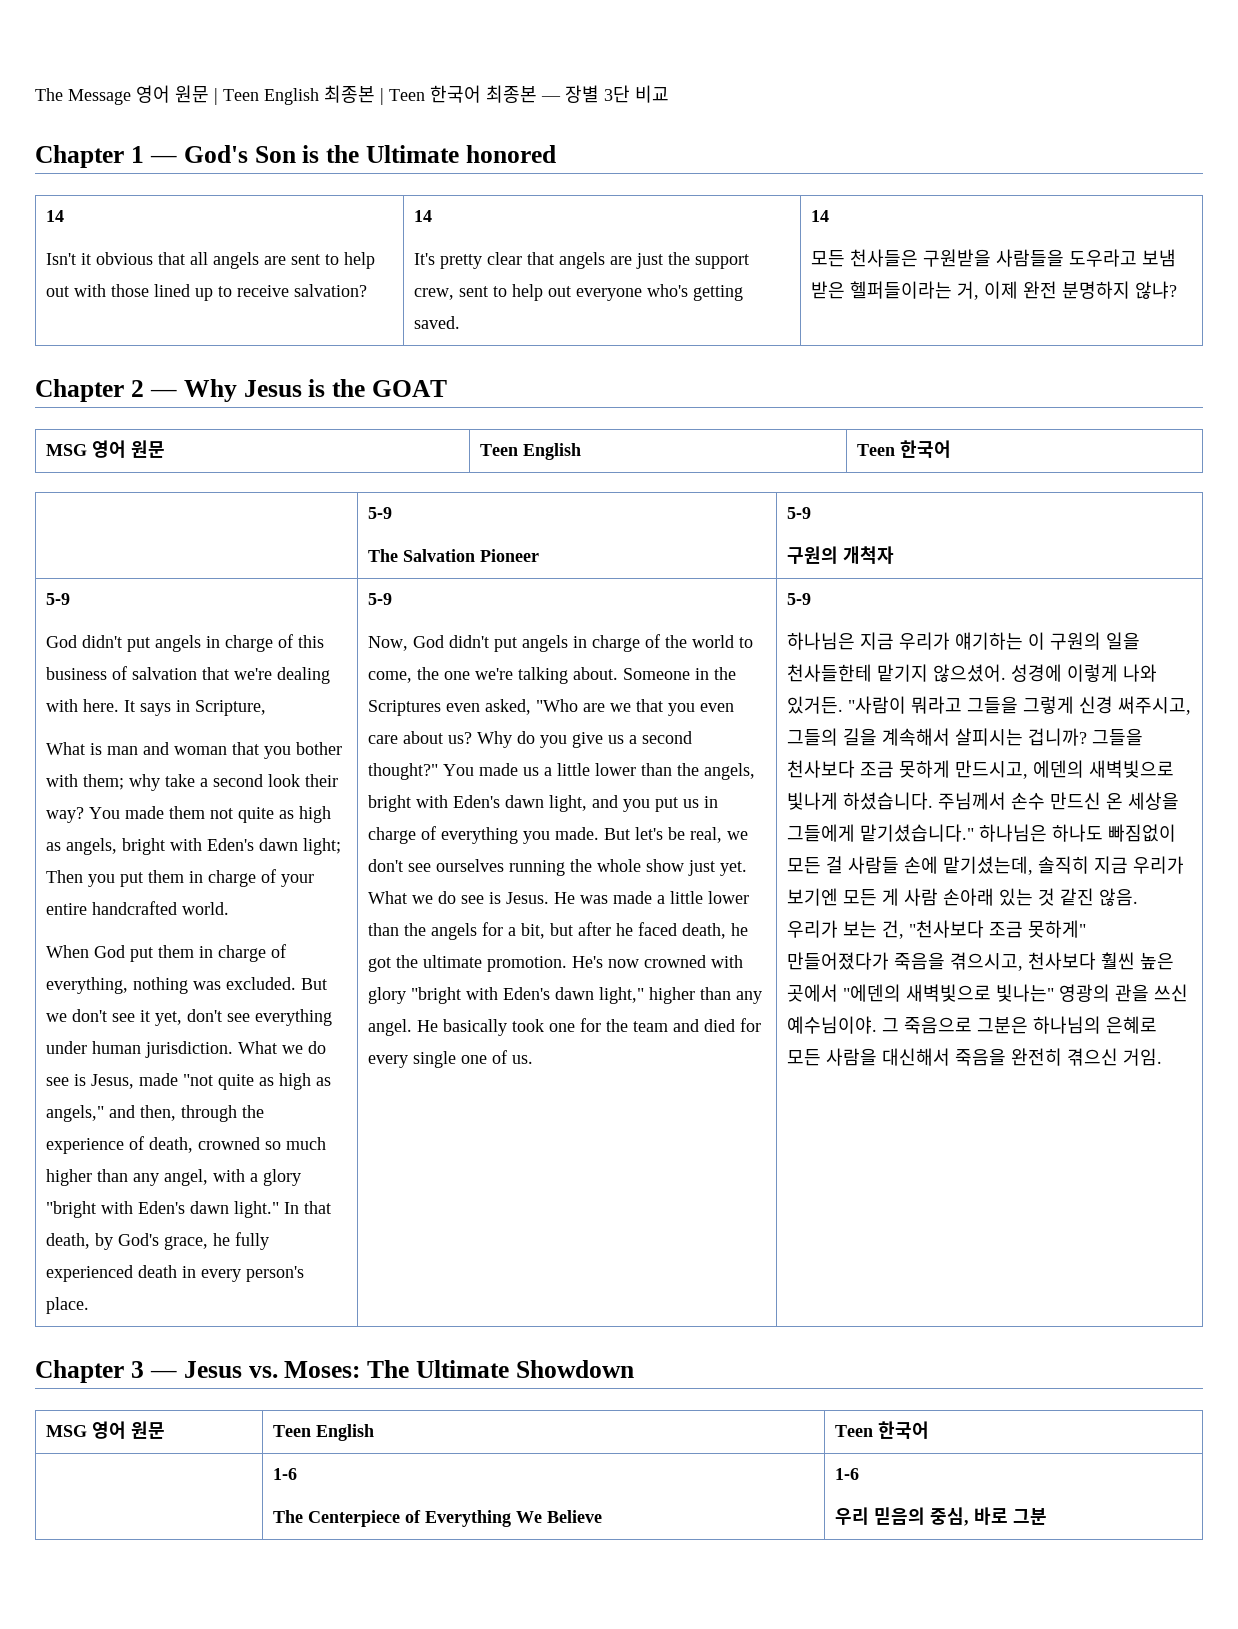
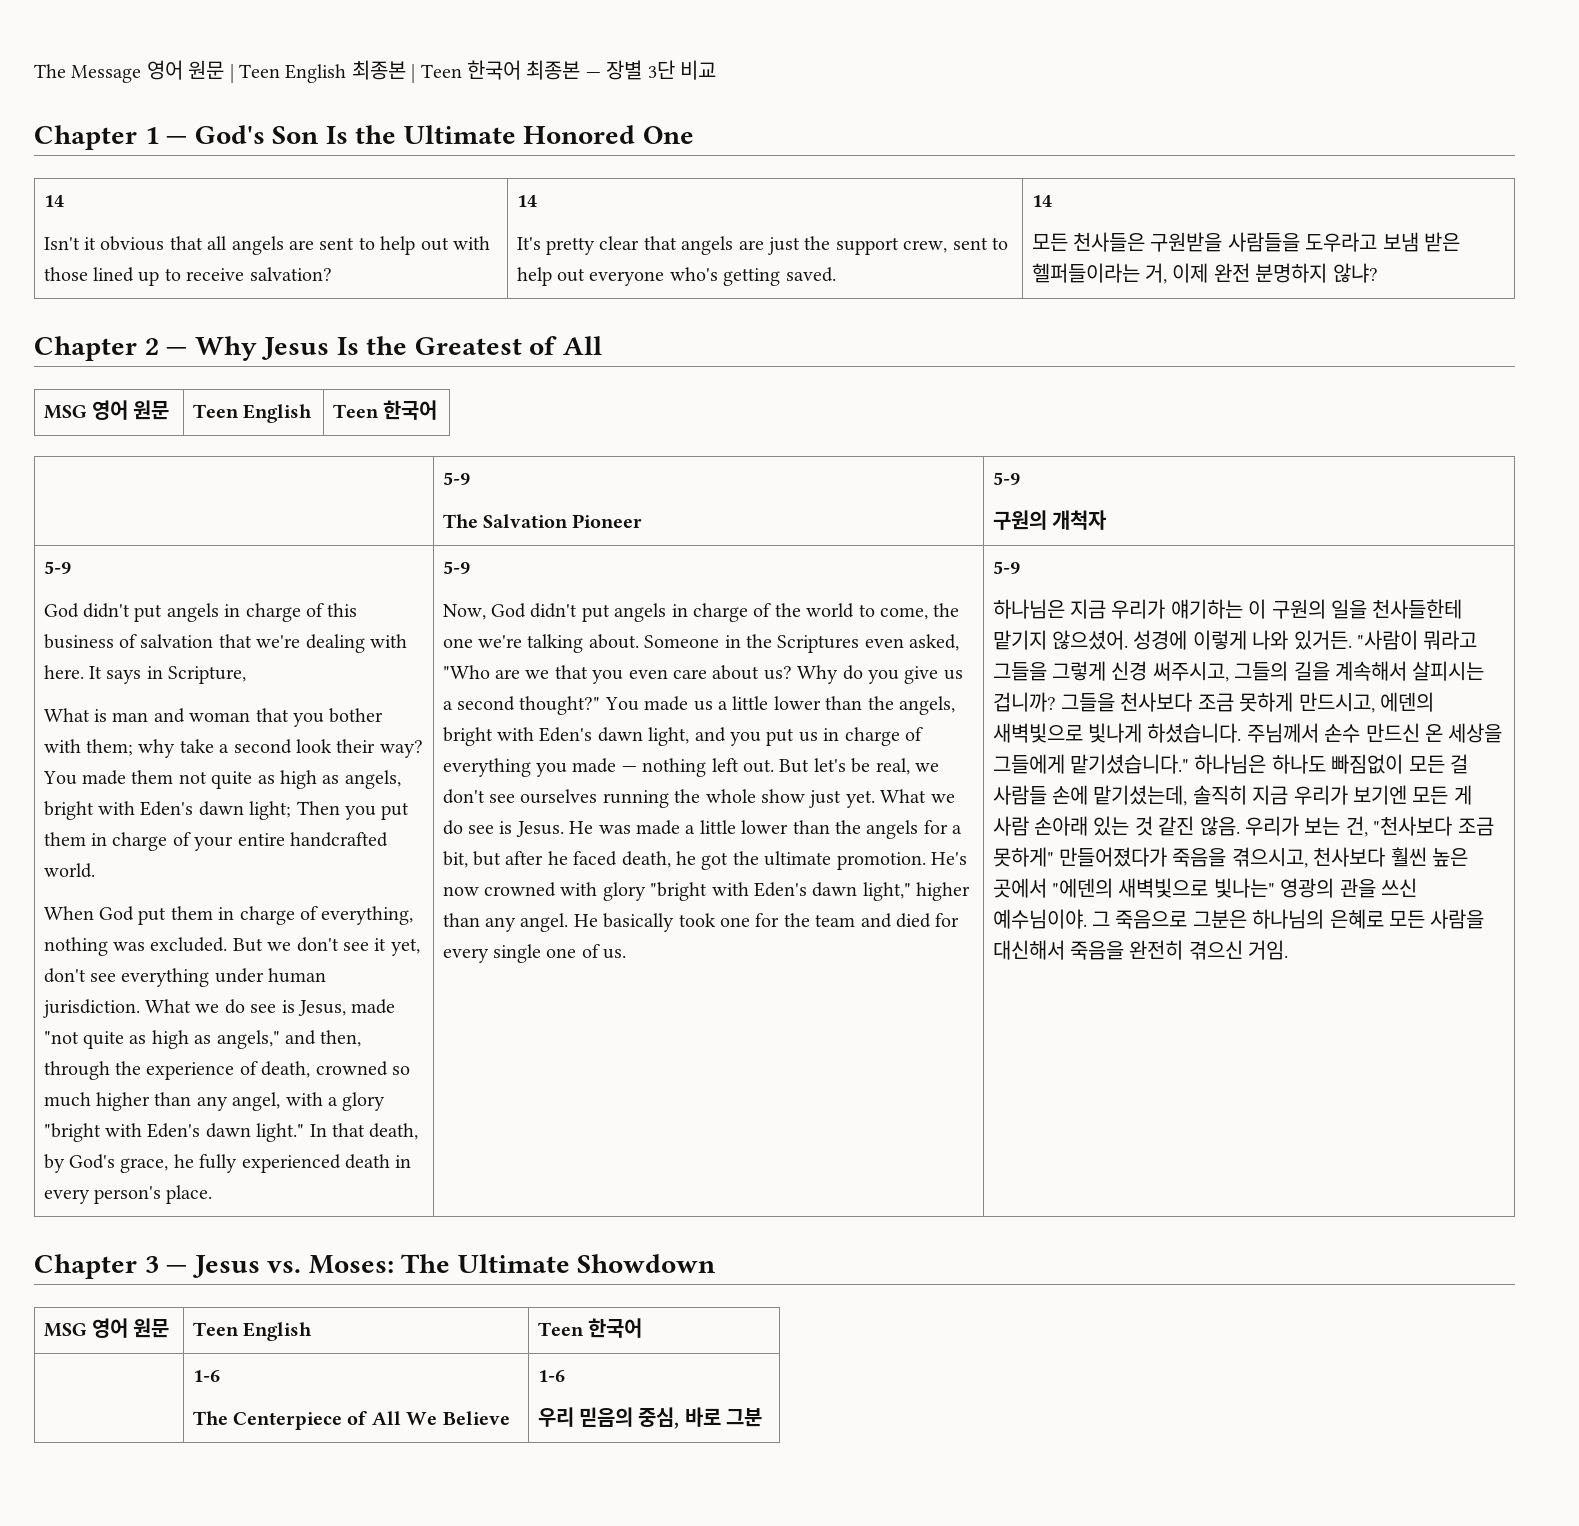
- Chapter 1 — God's Son is the Ultimate honored
+ Chapter 1 — God's Son Is the Ultimate Honored One
- Chapter 2 — Why Jesus is the GOAT
+ Chapter 2 — Why Jesus Is the Greatest of All
- You made us a little lower than the angels, bright with Eden's dawn light, and you put us in charge of everything you made.
+ You made us a little lower than the angels, bright with Eden's dawn light, and you put us in charge of everything you made — nothing left out.
  Chapter 3 — Jesus vs. Moses: The Ultimate Showdown
  MSG 영어 원문 | Teen English | Teen 한국어
  | 1-6
- The Centerpiece of Everything We Believe | 1-6
+ The Centerpiece of All We Believe | 1-6

